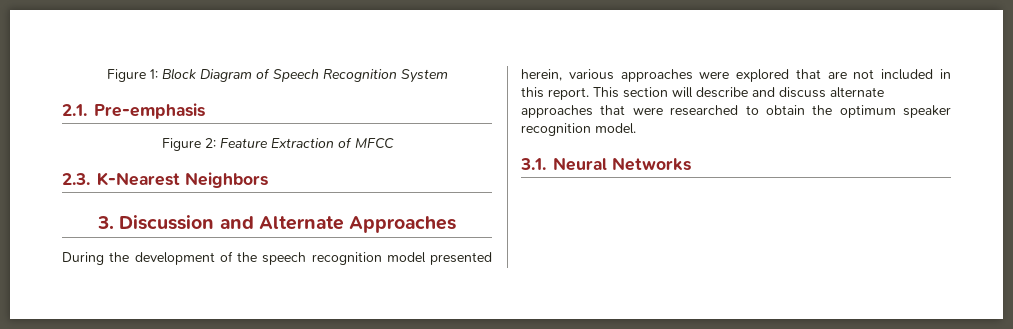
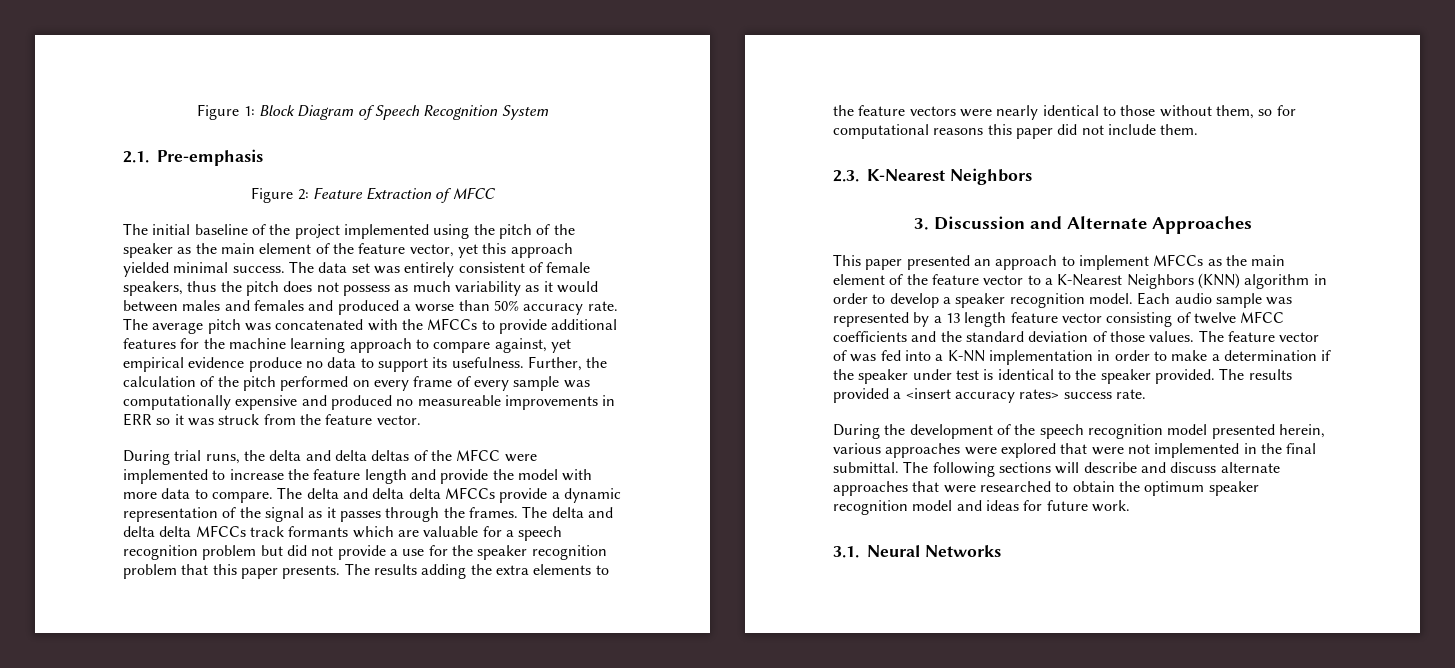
+ The initial baseline of the project implemented using the pitch of the speaker as the main element of the feature vector, yet this approach yielded minimal success. The data set was entirely consistent of female speakers, thus the pitch does not possess as much variability as it would between males and females and produced a worse than 50% accuracy rate. The average pitch was concatenated with the MFCCs to provide additional features for the machine learning approach to compare against, yet empirical evidence produce no data to support its usefulness. Further, the calculation of the pitch performed on every frame of every sample was computationally expensive and produced no measureable improvements in ERR so it was struck from the feature vector.
+ During trial runs, the delta and delta deltas of the MFCC were implemented to increase the feature length and provide the model with more data to compare. The delta and delta delta MFCCs provide a dynamic representation of the signal as it passes through the frames. The delta and delta delta MFCCs track formants which are valuable for a speech recognition problem but did not provide a use for the speaker recognition problem that this paper presents. The results adding the extra elements to the feature vectors were nearly identical to those without them, so for computational reasons this paper did not include them.
+ This paper presented an approach to implement MFCCs as the main element of the feature vector to a K-Nearest Neighbors (KNN) algorithm in order to develop a speaker recognition model. Each audio sample was represented by a 13 length feature vector consisting of twelve MFCC coefficients and the standard deviation of those values. The feature vector of was fed into a K-NN implementation in order to make a determination if the speaker under test is identical to the speaker provided. The results provided a <insert accuracy rates> success rate.
- During the development of the speech recognition model presented herein, various approaches were explored that are not included in this report. This section will describe and discuss alternate approaches that were researched to obtain the optimum speaker recognition model.
+ During the development of the speech recognition model presented herein, various approaches were explored that were not implemented in the final submittal. The following sections will describe and discuss alternate approaches that were researched to obtain the optimum speaker recognition model and ideas for future work.

